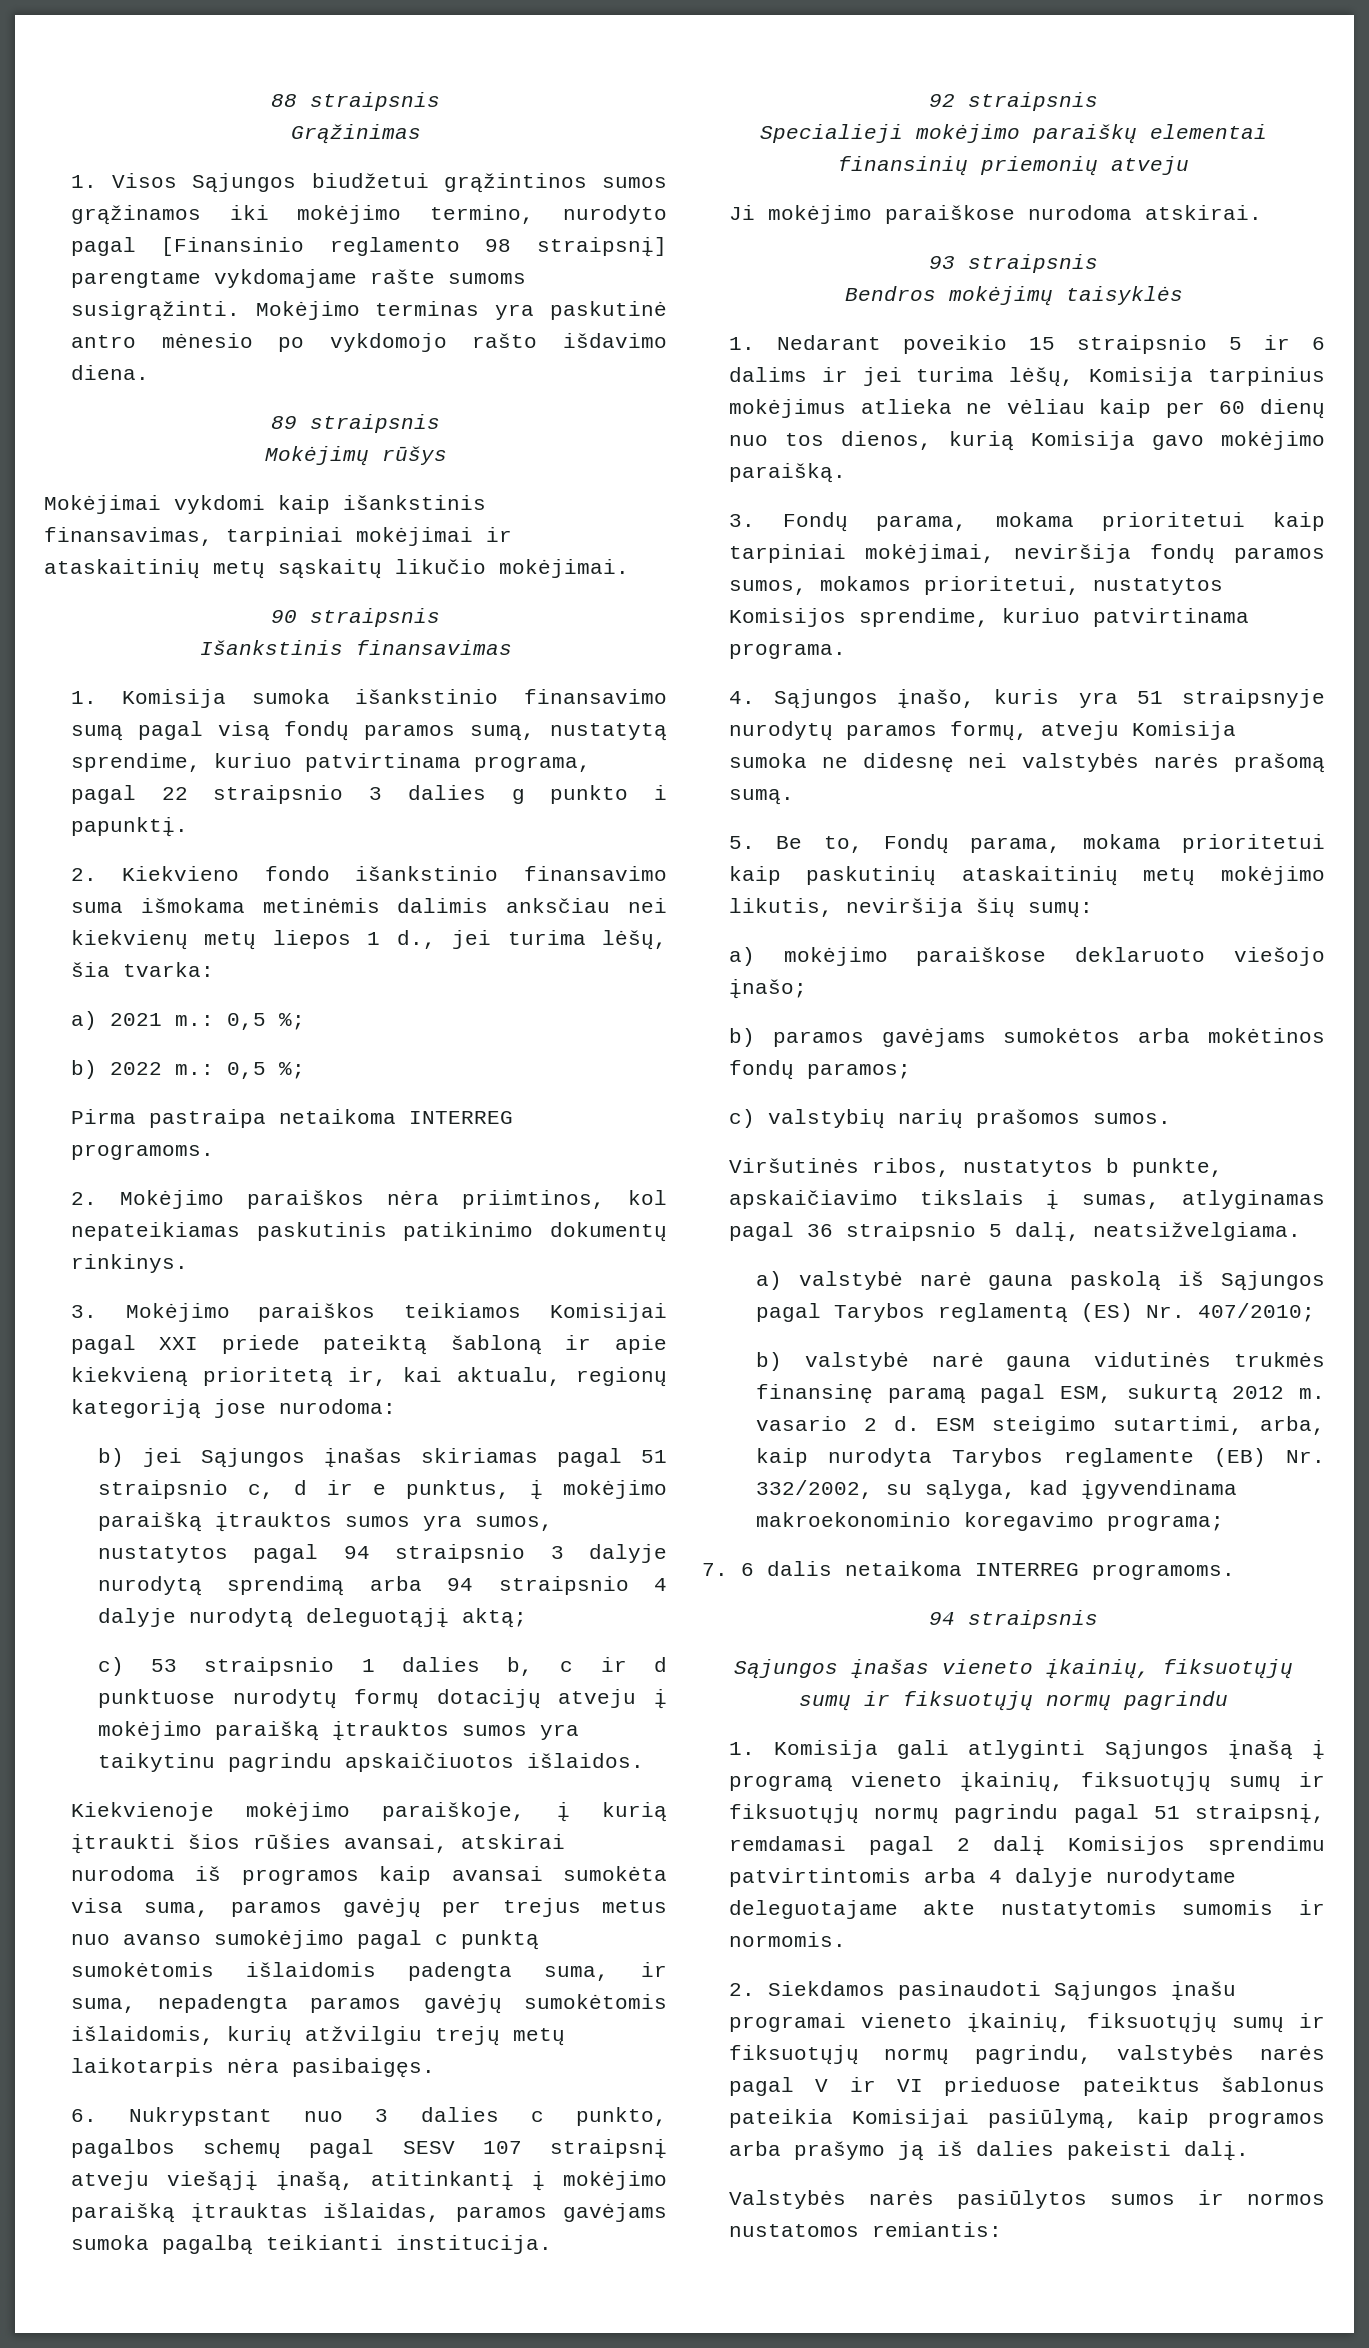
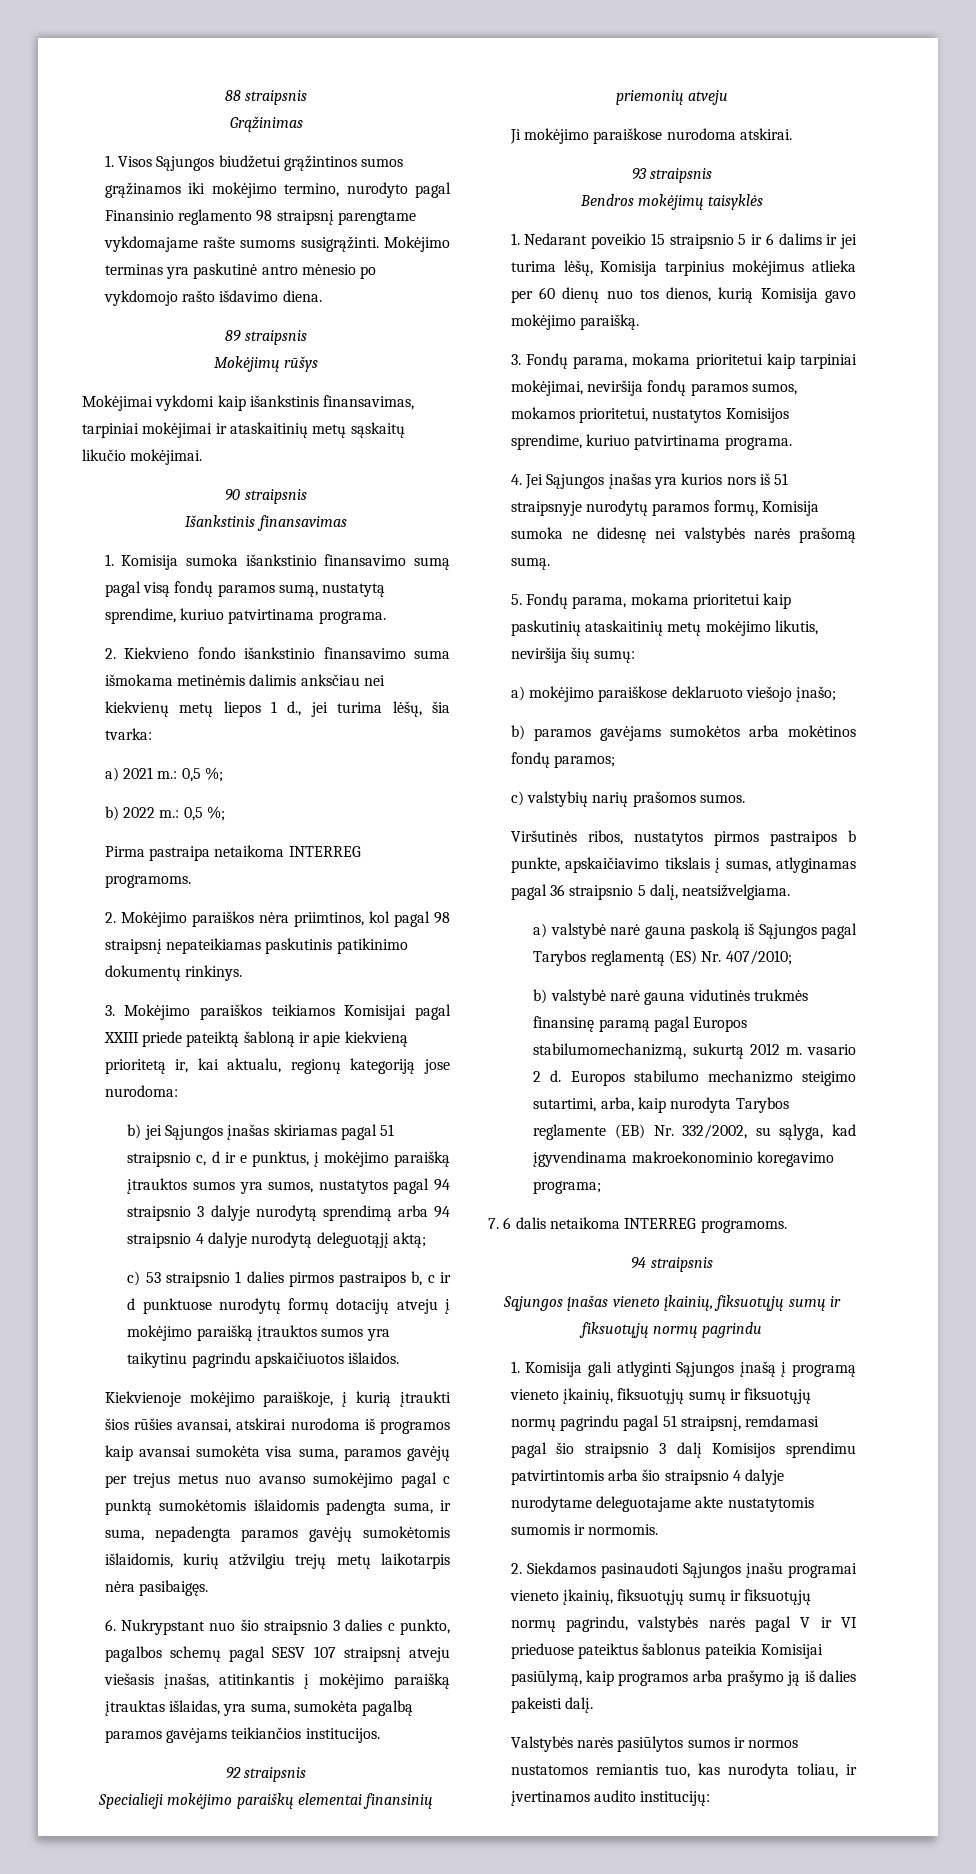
- 1. Visos Sąjungos biudžetui grąžintinos sumos grąžinamos iki mokėjimo termino, nurodyto pagal [Finansinio reglamento 98 straipsnį] parengtame vykdomajame rašte sumoms susigrąžinti.
+ 1. Visos Sąjungos biudžetui grąžintinos sumos grąžinamos iki mokėjimo termino, nurodyto pagal Finansinio reglamento 98 straipsnį parengtame vykdomajame rašte sumoms susigrąžinti.
- 1. Komisija sumoka išankstinio finansavimo sumą pagal visą fondų paramos sumą, nustatytą sprendime, kuriuo patvirtinama programa, pagal 22 straipsnio 3 dalies g punkto i papunktį.
+ 1. Komisija sumoka išankstinio finansavimo sumą pagal visą fondų paramos sumą, nustatytą sprendime, kuriuo patvirtinama programa.
- 2. Mokėjimo paraiškos nėra priimtinos, kol nepateikiamas paskutinis patikinimo dokumentų rinkinys.
+ 2. Mokėjimo paraiškos nėra priimtinos, kol pagal 98 straipsnį nepateikiamas paskutinis patikinimo dokumentų rinkinys.
- 3. Mokėjimo paraiškos teikiamos Komisijai pagal XXI priede pateiktą šabloną ir apie kiekvieną prioritetą ir, kai aktualu, regionų kategoriją jose nurodoma:
+ 3. Mokėjimo paraiškos teikiamos Komisijai pagal XXIII priede pateiktą šabloną ir apie kiekvieną prioritetą ir, kai aktualu, regionų kategoriją jose nurodoma:
- c) 53 straipsnio 1 dalies b, c ir d punktuose nurodytų formų dotacijų atveju į mokėjimo paraišką įtrauktos sumos yra taikytinu pagrindu apskaičiuotos išlaidos.
+ c) 53 straipsnio 1 dalies pirmos pastraipos b, c ir d punktuose nurodytų formų dotacijų atveju į mokėjimo paraišką įtrauktos sumos yra taikytinu pagrindu apskaičiuotos išlaidos.
- 6. Nukrypstant nuo 3 dalies c punkto, pagalbos schemų pagal SESV 107 straipsnį atveju viešąjį įnašą, atitinkantį į mokėjimo paraišką įtrauktas išlaidas, paramos gavėjams sumoka pagalbą teikianti institucija.
+ 6. Nukrypstant nuo šio straipsnio 3 dalies c punkto, pagalbos schemų pagal SESV 107 straipsnį atveju viešasis įnašas, atitinkantis į mokėjimo paraišką įtrauktas išlaidas, yra suma, sumokėta pagalbą paramos gavėjams teikiančios institucijos.
- 1. Nedarant poveikio 15 straipsnio 5 ir 6 dalims ir jei turima lėšų, Komisija tarpinius mokėjimus atlieka ne vėliau kaip per 60 dienų nuo tos dienos, kurią Komisija gavo mokėjimo paraišką.
+ 1. Nedarant poveikio 15 straipsnio 5 ir 6 dalims ir jei turima lėšų, Komisija tarpinius mokėjimus atlieka per 60 dienų nuo tos dienos, kurią Komisija gavo mokėjimo paraišką.
- 4. Sąjungos įnašo, kuris yra 51 straipsnyje nurodytų paramos formų, atveju Komisija sumoka ne didesnę nei valstybės narės prašomą sumą.
+ 4. Jei Sąjungos įnašas yra kurios nors iš 51 straipsnyje nurodytų paramos formų, Komisija sumoka ne didesnę nei valstybės narės prašomą sumą.
- 5. Be to, Fondų parama, mokama prioritetui kaip paskutinių ataskaitinių metų mokėjimo likutis, neviršija šių sumų:
+ 5. Fondų parama, mokama prioritetui kaip paskutinių ataskaitinių metų mokėjimo likutis, neviršija šių sumų:
- Viršutinės ribos, nustatytos b punkte, apskaičiavimo tikslais į sumas, atlyginamas pagal 36 straipsnio 5 dalį, neatsižvelgiama.
+ Viršutinės ribos, nustatytos pirmos pastraipos b punkte, apskaičiavimo tikslais į sumas, atlyginamas pagal 36 straipsnio 5 dalį, neatsižvelgiama.
- b) valstybė narė gauna vidutinės trukmės finansinę paramą pagal ESM, sukurtą 2012 m. vasario 2 d.
+ b) valstybė narė gauna vidutinės trukmės finansinę paramą pagal Europos stabilumomechanizmą, sukurtą 2012 m. vasario 2 d.
- ESM steigimo sutartimi, arba, kaip nurodyta Tarybos reglamente (EB) Nr. 332/2002, su sąlyga, kad įgyvendinama makroekonominio koregavimo programa;
+ Europos stabilumo mechanizmo steigimo sutartimi, arba, kaip nurodyta Tarybos reglamente (EB) Nr. 332/2002, su sąlyga, kad įgyvendinama makroekonominio koregavimo programa;
- 1. Komisija gali atlyginti Sąjungos įnašą į programą vieneto įkainių, fiksuotųjų sumų ir fiksuotųjų normų pagrindu pagal 51 straipsnį, remdamasi pagal 2 dalį Komisijos sprendimu patvirtintomis arba 4 dalyje nurodytame deleguotajame akte nustatytomis sumomis ir normomis.
+ 1. Komisija gali atlyginti Sąjungos įnašą į programą vieneto įkainių, fiksuotųjų sumų ir fiksuotųjų normų pagrindu pagal 51 straipsnį, remdamasi pagal šio straipsnio 3 dalį Komisijos sprendimu patvirtintomis arba šio straipsnio 4 dalyje nurodytame deleguotajame akte nustatytomis sumomis ir normomis.
- Valstybės narės pasiūlytos sumos ir normos nustatomos remiantis:
+ Valstybės narės pasiūlytos sumos ir normos nustatomos remiantis tuo, kas nurodyta toliau, ir įvertinamos audito institucijų:

